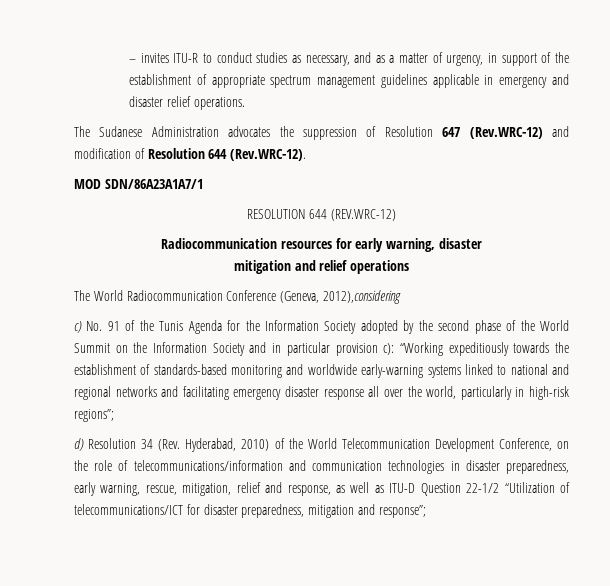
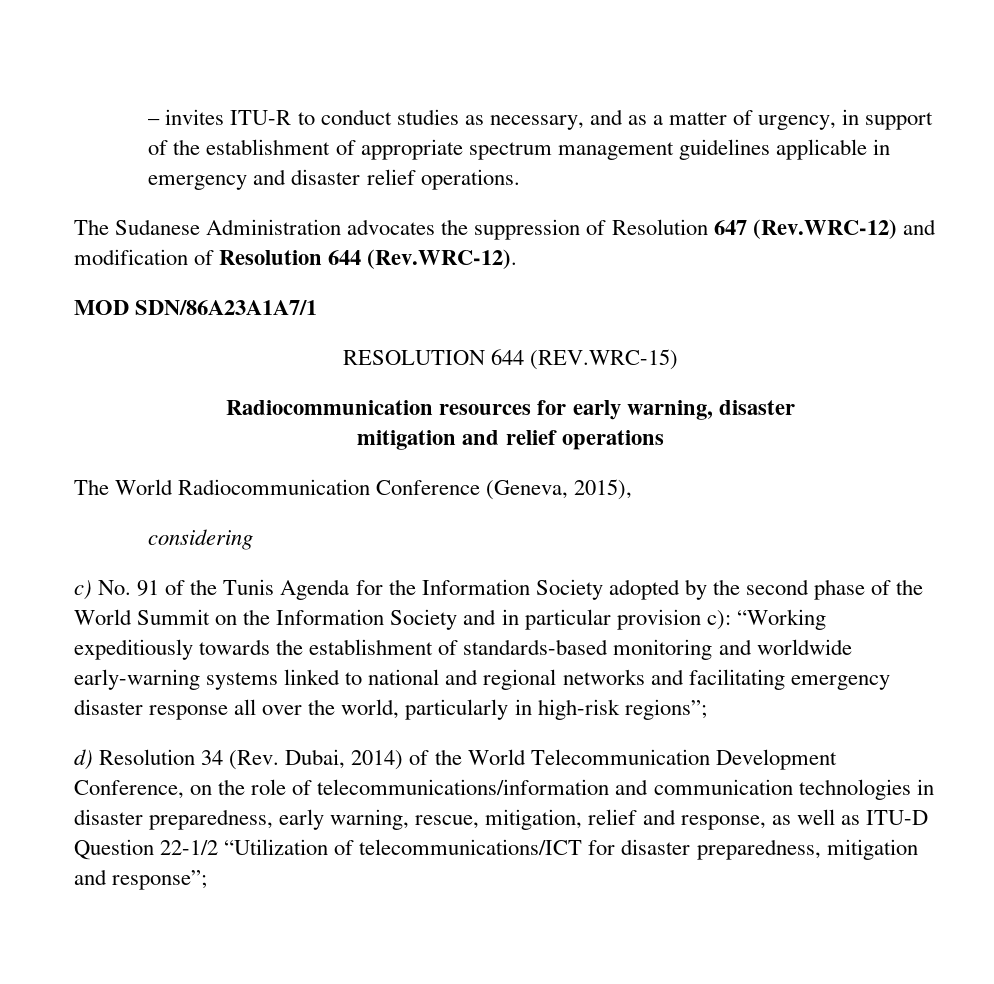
- RESOLUTION 644 (REV.WRC-12)
+ RESOLUTION 644 (REV.WRC-15)
- The World Radiocommunication Conference (Geneva, 2012),considering
+ The World Radiocommunication Conference (Geneva, 2015),
+ considering
- d) Resolution 34 (Rev. Hyderabad, 2010) of the World Telecommunication Development Conference, on the role of telecommunications/information and communication technologies in disaster preparedness, early warning, rescue, mitigation, relief and response, as well as ITU-D Question 22-1/2 “Utilization of telecommunications/ICT for disaster preparedness, mitigation and response”;
+ d) Resolution 34 (Rev. Dubai, 2014) of the World Telecommunication Development Conference, on the role of telecommunications/information and communication technologies in disaster preparedness, early warning, rescue, mitigation, relief and response, as well as ITU-D Question 22-1/2 “Utilization of telecommunications/ICT for disaster preparedness, mitigation and response”;

